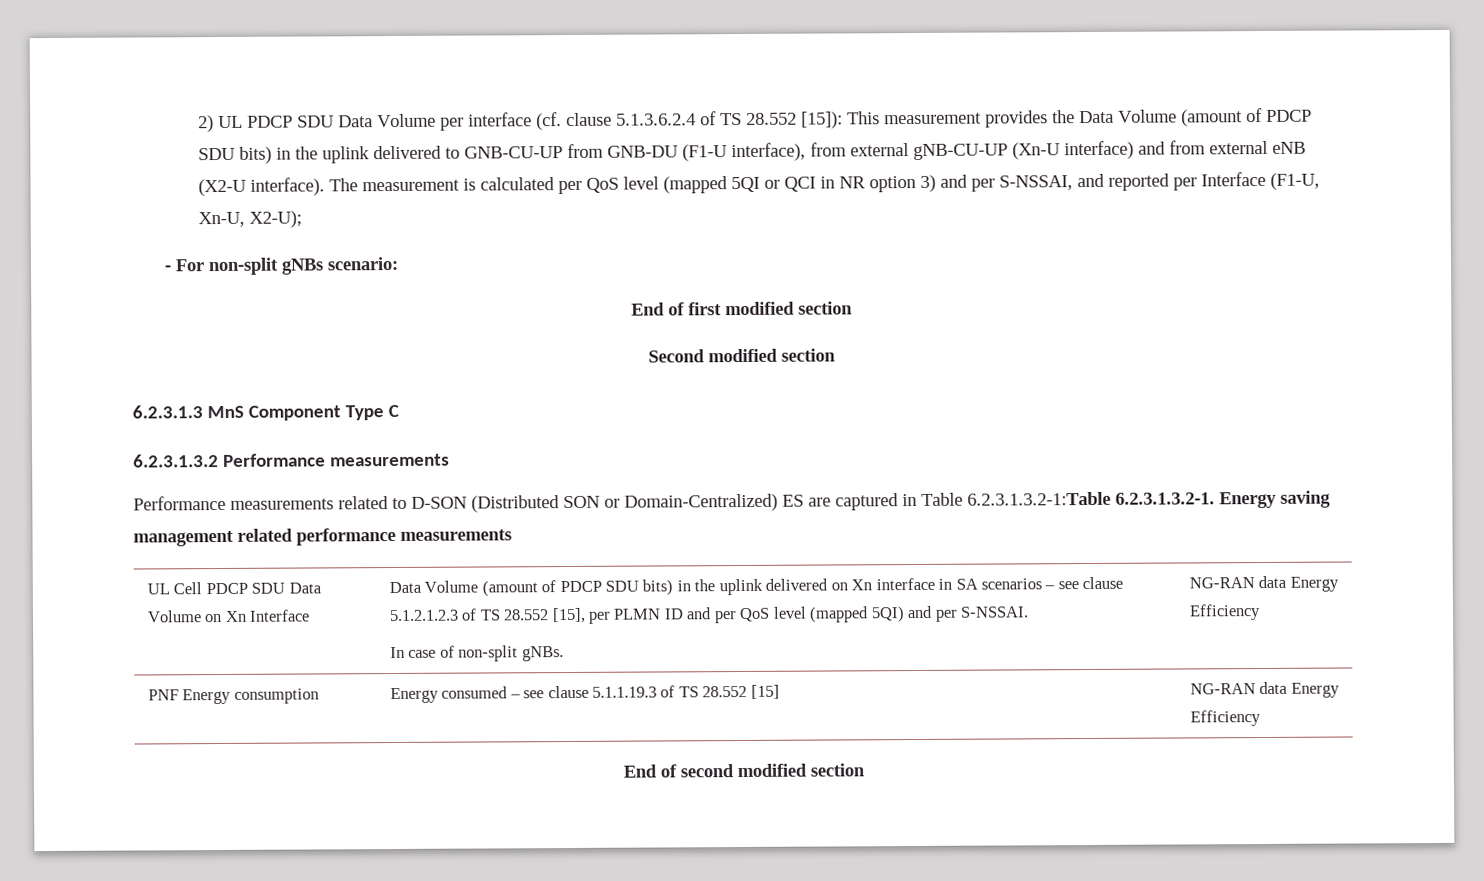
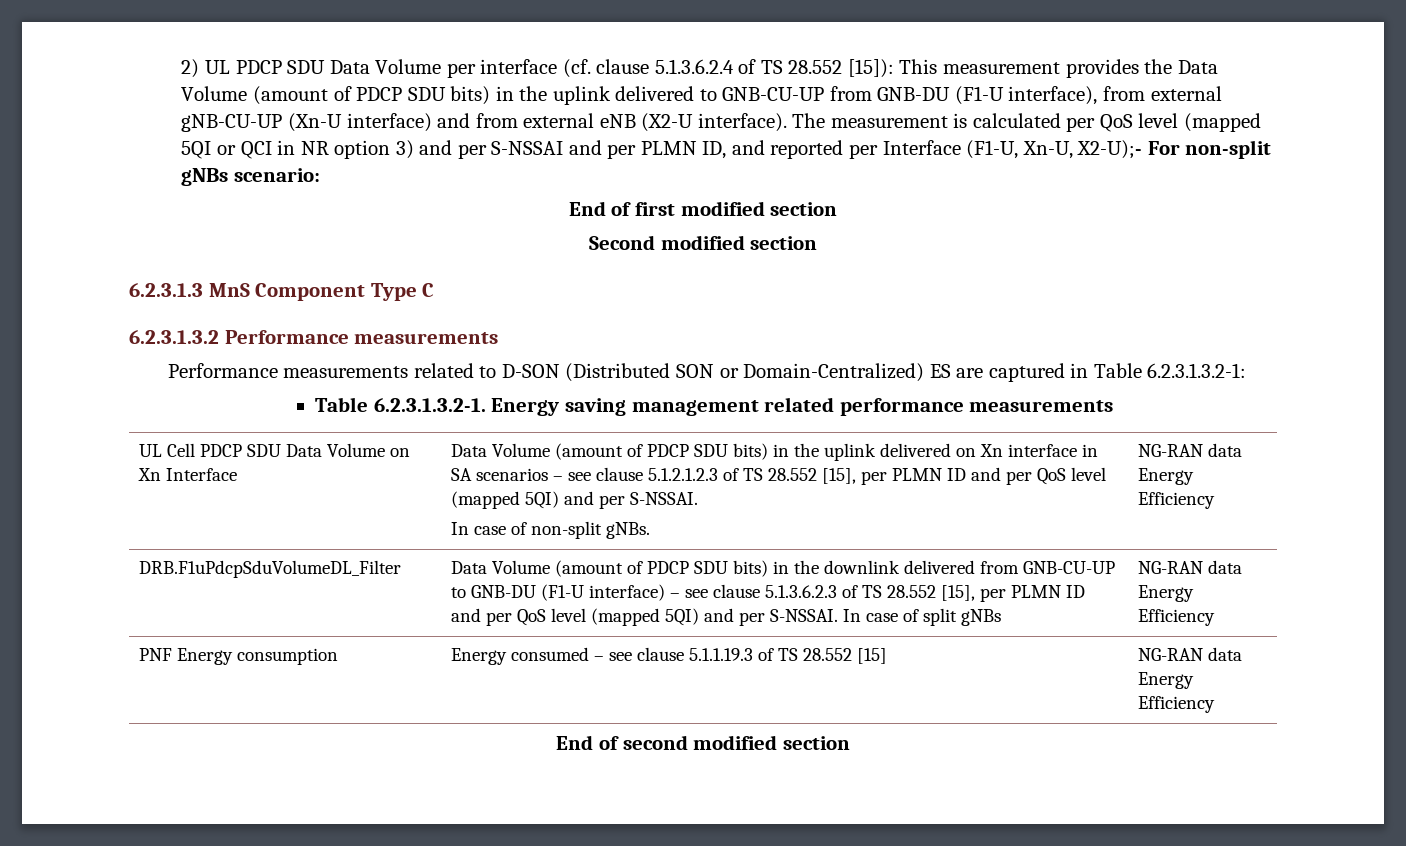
- The measurement is calculated per QoS level (mapped 5QI or QCI in NR option 3) and per S-NSSAI, and reported per Interface (F1-U, Xn-U, X2-U);
- - For non-split gNBs scenario:
+ The measurement is calculated per QoS level (mapped 5QI or QCI in NR option 3) and per S-NSSAI and per PLMN ID, and reported per Interface (F1-U, Xn-U, X2-U);- For non-split gNBs scenario:
- Performance measurements related to D-SON (Distributed SON or Domain-Centralized) ES are captured in Table 6.2.3.1.3.2-1:Table 6.2.3.1.3.2-1. Energy saving management related performance measurements
+ Performance measurements related to D-SON (Distributed SON or Domain-Centralized) ES are captured in Table 6.2.3.1.3.2-1:
+ Table 6.2.3.1.3.2-1. Energy saving management related performance measurements
+ DRB.F1uPdcpSduVolumeDL_Filter | Data Volume (amount of PDCP SDU bits) in the downlink delivered from GNB-CU-UP to GNB-DU (F1-U interface) – see clause 5.1.3.6.2.3 of TS 28.552 [15], per PLMN ID and per QoS level (mapped 5QI) and per S-NSSAI. In case of split gNBs | NG-RAN data Energy Efficiency

